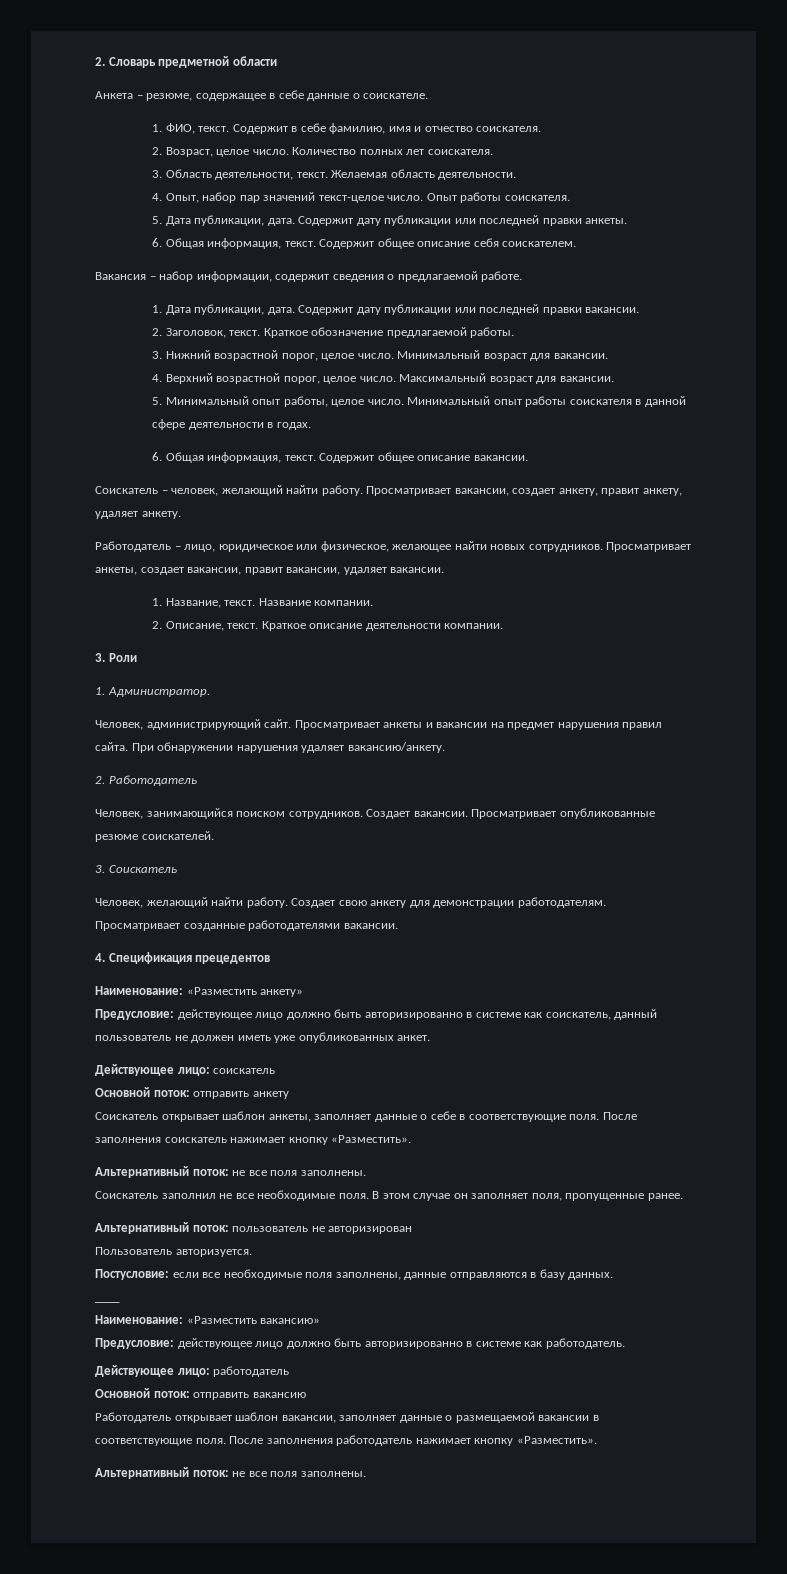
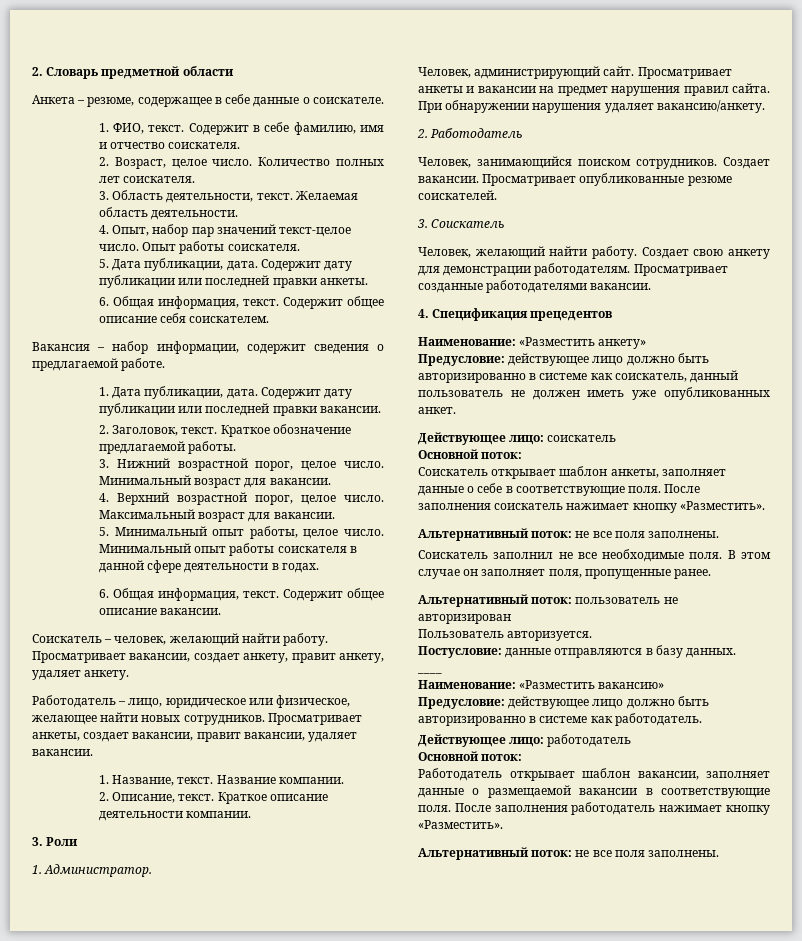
  Действующее лицо: соискатель
- Основной поток: отправить анкету
+ Основной поток:
- Постусловие: если все необходимые поля заполнены, данные отправляются в базу данных.
+ Постусловие: данные отправляются в базу данных.
  Действующее лицо: работодатель
- Основной поток: отправить вакансию
+ Основной поток:

